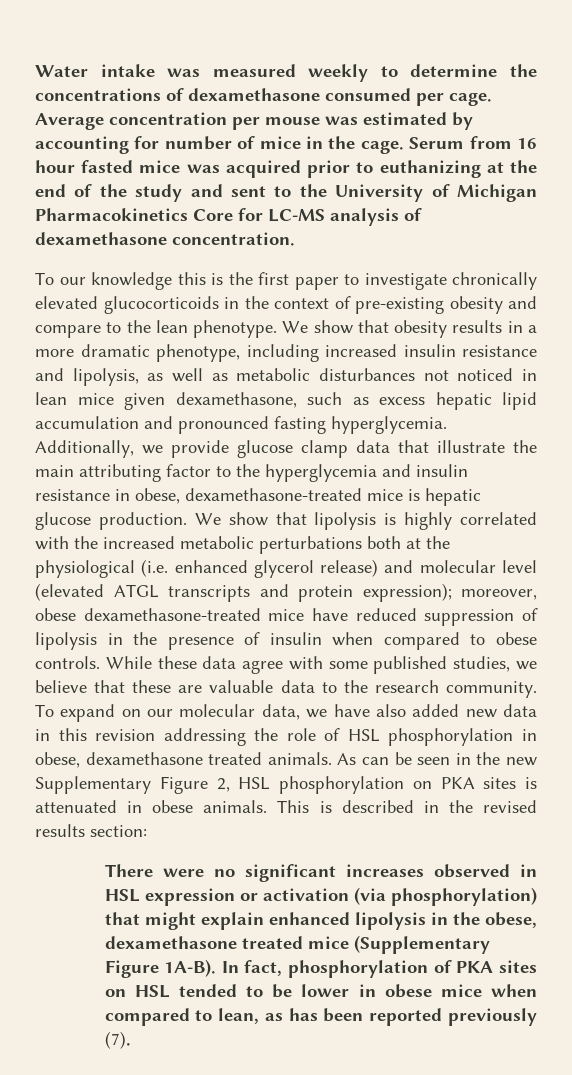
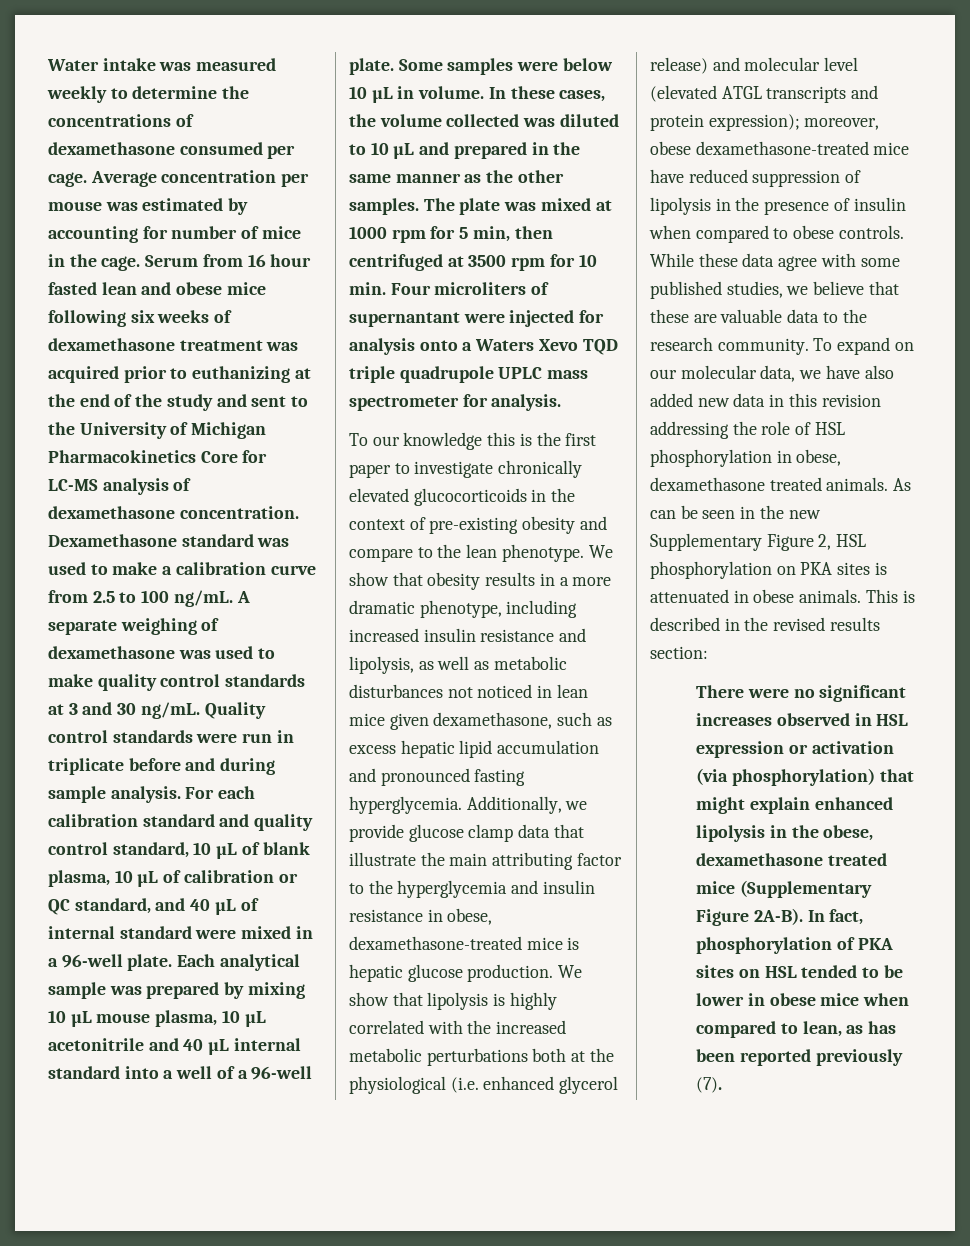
- Serum from 16 hour fasted mice was acquired prior to euthanizing at the end of the study and sent to the University of Michigan Pharmacokinetics Core for LC-MS analysis of dexamethasone concentration.
+ Serum from 16 hour fasted lean and obese mice following six weeks of dexamethasone treatment was acquired prior to euthanizing at the end of the study and sent to the University of Michigan Pharmacokinetics Core for LC-MS analysis of dexamethasone concentration. Dexamethasone standard was used to make a calibration curve from 2.5 to 100 ng/mL. A separate weighing of dexamethasone was used to make quality control standards at 3 and 30 ng/mL. Quality control standards were run in triplicate before and during sample analysis. For each calibration standard and quality control standard, 10 µL of blank plasma, 10 µL of calibration or QC standard, and 40 µL of internal standard were mixed in a 96-well plate. Each analytical sample was prepared by mixing 10 µL mouse plasma, 10 µL acetonitrile and 40 µL internal standard into a well of a 96-well plate. Some samples were below 10 µL in volume. In these cases, the volume collected was diluted to 10 µL and prepared in the same manner as the other samples. The plate was mixed at 1000 rpm for 5 min, then centrifuged at 3500 rpm for 10 min. Four microliters of supernantant were injected for analysis onto a Waters Xevo TQD triple quadrupole UPLC mass spectrometer for analysis.
- There were no significant increases observed in HSL expression or activation (via phosphorylation) that might explain enhanced lipolysis in the obese, dexamethasone treated mice (Supplementary Figure 1A-B).
+ There were no significant increases observed in HSL expression or activation (via phosphorylation) that might explain enhanced lipolysis in the obese, dexamethasone treated mice (Supplementary Figure 2A-B).

